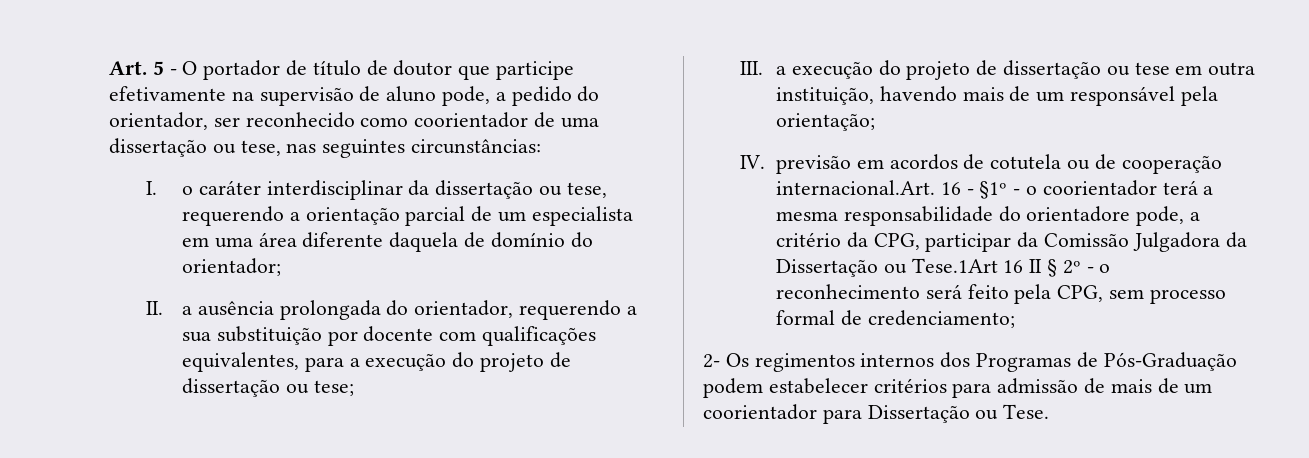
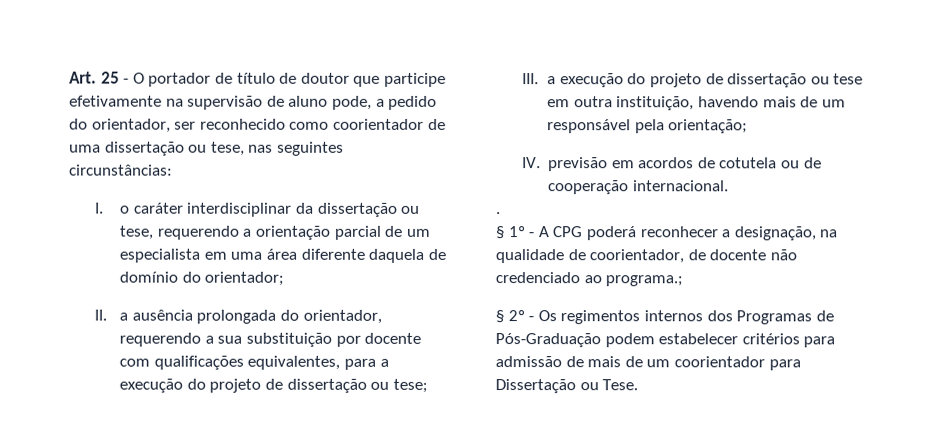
- Art. 5 - O portador de título de doutor que participe efetivamente na supervisão de aluno pode, a pedido do orientador, ser reconhecido como coorientador de uma dissertação ou tese, nas seguintes circunstâncias:
+ Art. 25 - O portador de título de doutor que participe efetivamente na supervisão de aluno pode, a pedido do orientador, ser reconhecido como coorientador de uma dissertação ou tese, nas seguintes circunstâncias:
- IV. previsão em acordos de cotutela ou de cooperação internacional.Art. 16 - §1º - o coorientador terá a mesma responsabilidade do orientadore pode, a critério da CPG, participar da Comissão Julgadora da Dissertação ou Tese.1Art 16 II § 2º - o reconhecimento será feito pela CPG, sem processo formal de credenciamento;
- 2- Os regimentos internos dos Programas de Pós-Graduação podem estabelecer critérios para admissão de mais de um coorientador para Dissertação ou Tese.
+ IV. previsão em acordos de cotutela ou de cooperação internacional.
+ .
+ § 1º - A CPG poderá reconhecer a designação, na qualidade de coorientador, de docente não credenciado ao programa.;
+ § 2º - Os regimentos internos dos Programas de Pós-Graduação podem estabelecer critérios para admissão de mais de um coorientador para Dissertação ou Tese.

